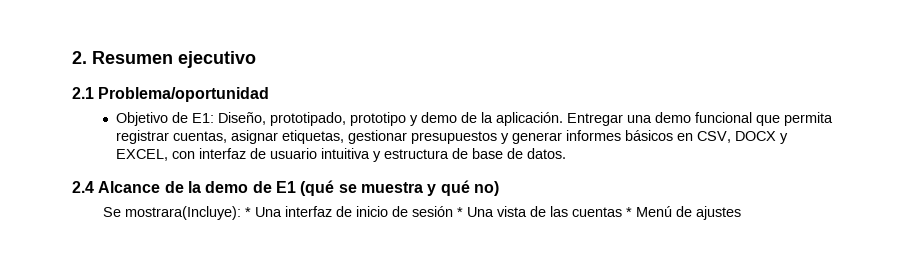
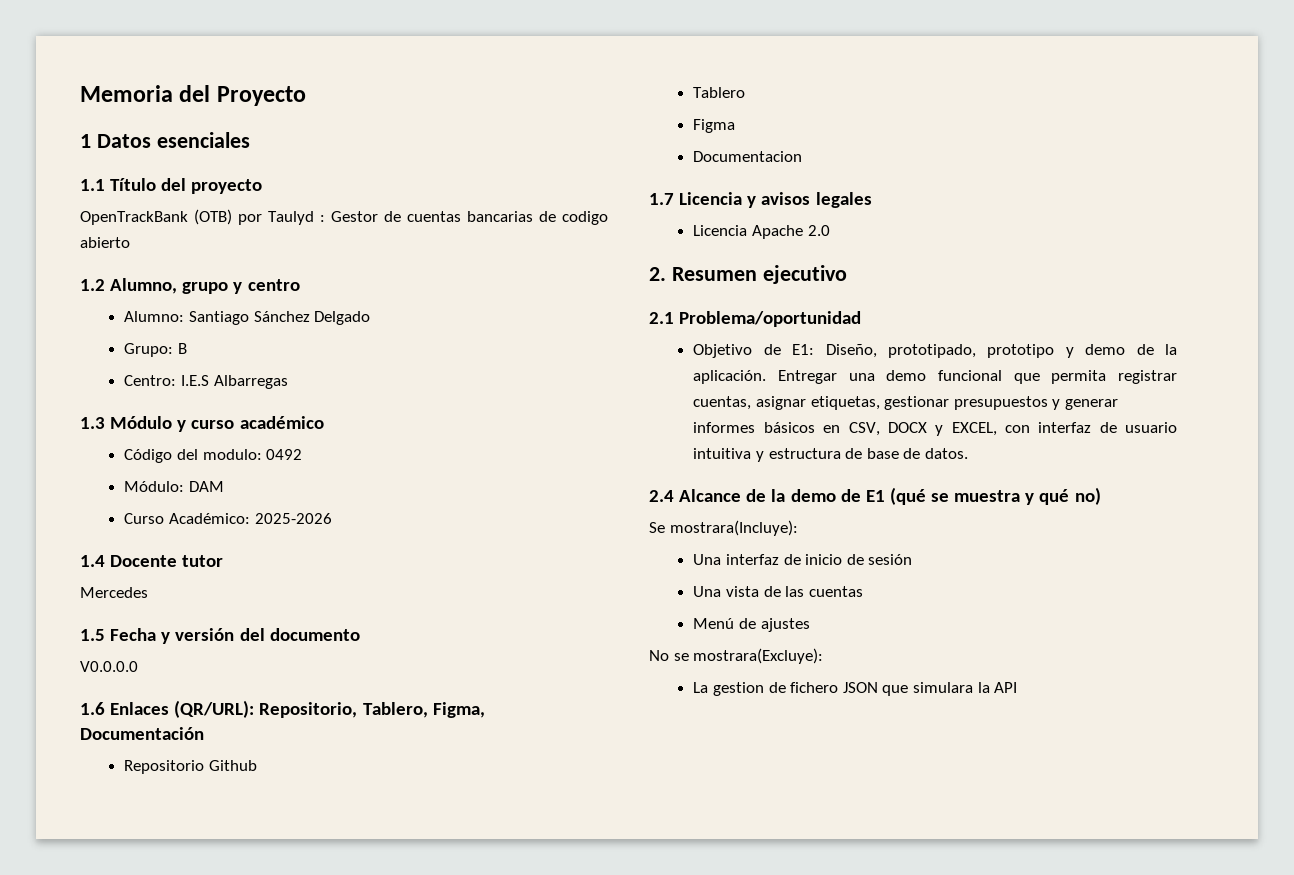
+ Memoria del Proyecto
+ 1 Datos esenciales
+ 1.1 Título del proyecto
+ OpenTrackBank (OTB) por Taulyd : Gestor de cuentas bancarias de codigo abierto
+ 1.2 Alumno, grupo y centro
+ Alumno: Santiago Sánchez Delgado
+ Grupo: B
+ Centro: I.E.S Albarregas
+ 1.3 Módulo y curso académico
+ Código del modulo: 0492
+ Módulo: DAM
+ Curso Académico: 2025-2026
+ 1.4 Docente tutor
+ Mercedes
+ 1.5 Fecha y versión del documento
+ V0.0.0.0
+ 1.6 Enlaces (QR/URL): Repositorio, Tablero, Figma, Documentación
+ Repositorio Github
+ Tablero
+ Figma
+ Documentacion
+ 1.7 Licencia y avisos legales
+ Licencia Apache 2.0
- Se mostrara(Incluye): * Una interfaz de inicio de sesión * Una vista de las cuentas * Menú de ajustes
+ Se mostrara(Incluye):
+ Una interfaz de inicio de sesión
+ Una vista de las cuentas
+ Menú de ajustes
+ No se mostrara(Excluye):
+ La gestion de fichero JSON que simulara la API

